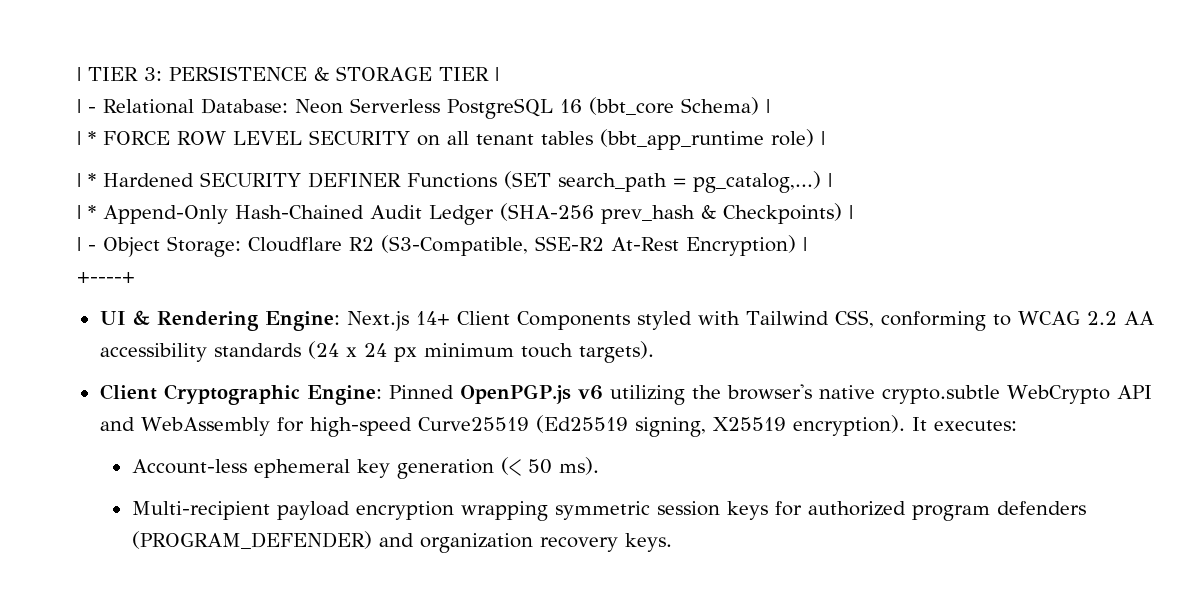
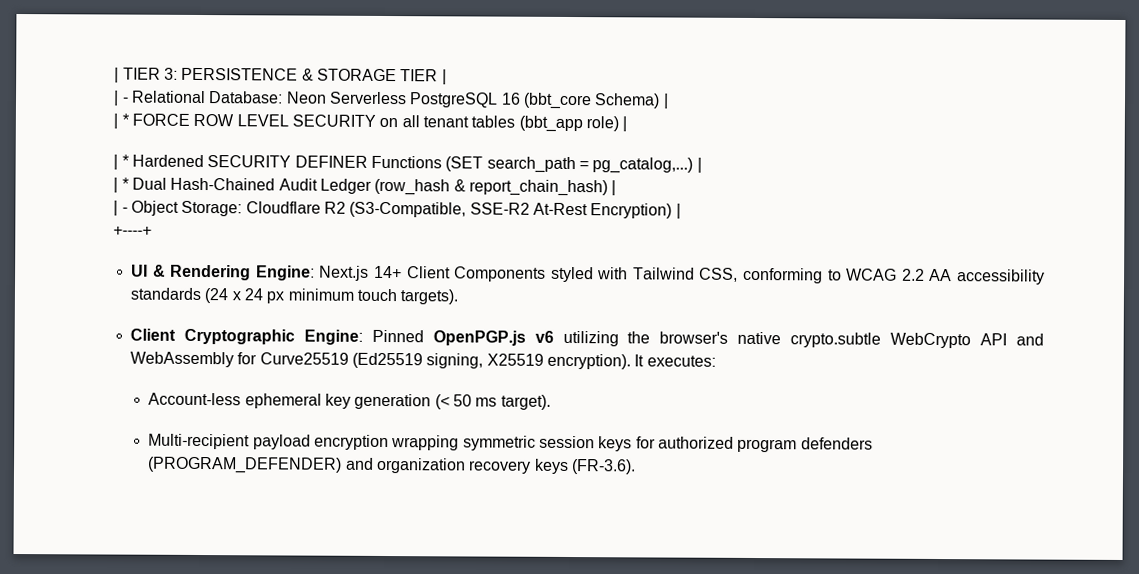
- | * FORCE ROW LEVEL SECURITY on all tenant tables (bbt_app_runtime role) |
+ | * FORCE ROW LEVEL SECURITY on all tenant tables (bbt_app role) |
- | * Append-Only Hash-Chained Audit Ledger (SHA-256 prev_hash & Checkpoints) |
+ | * Dual Hash-Chained Audit Ledger (row_hash & report_chain_hash) |
- Client Cryptographic Engine: Pinned OpenPGP.js v6 utilizing the browser's native crypto.subtle WebCrypto API and WebAssembly for high-speed Curve25519 (Ed25519 signing, X25519 encryption).
+ Client Cryptographic Engine: Pinned OpenPGP.js v6 utilizing the browser's native crypto.subtle WebCrypto API and WebAssembly for Curve25519 (Ed25519 signing, X25519 encryption).
- Account-less ephemeral key generation (< 50 ms).
+ Account-less ephemeral key generation (< 50 ms target).
- Multi-recipient payload encryption wrapping symmetric session keys for authorized program defenders (PROGRAM_DEFENDER) and organization recovery keys.
+ Multi-recipient payload encryption wrapping symmetric session keys for authorized program defenders (PROGRAM_DEFENDER) and organization recovery keys (FR-3.6).

